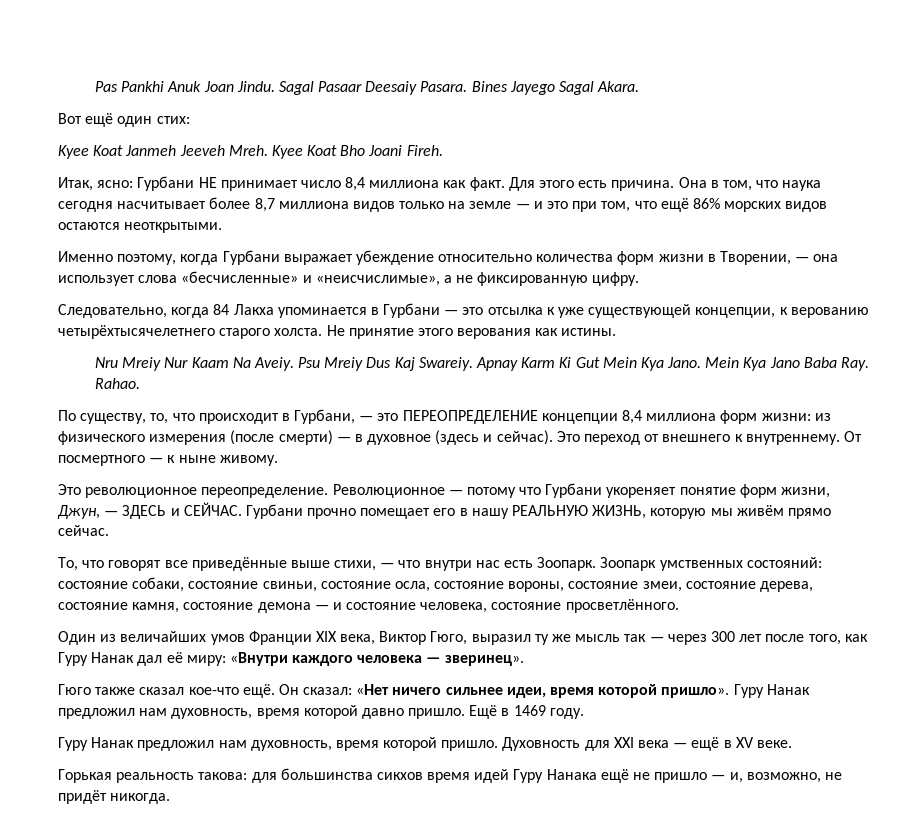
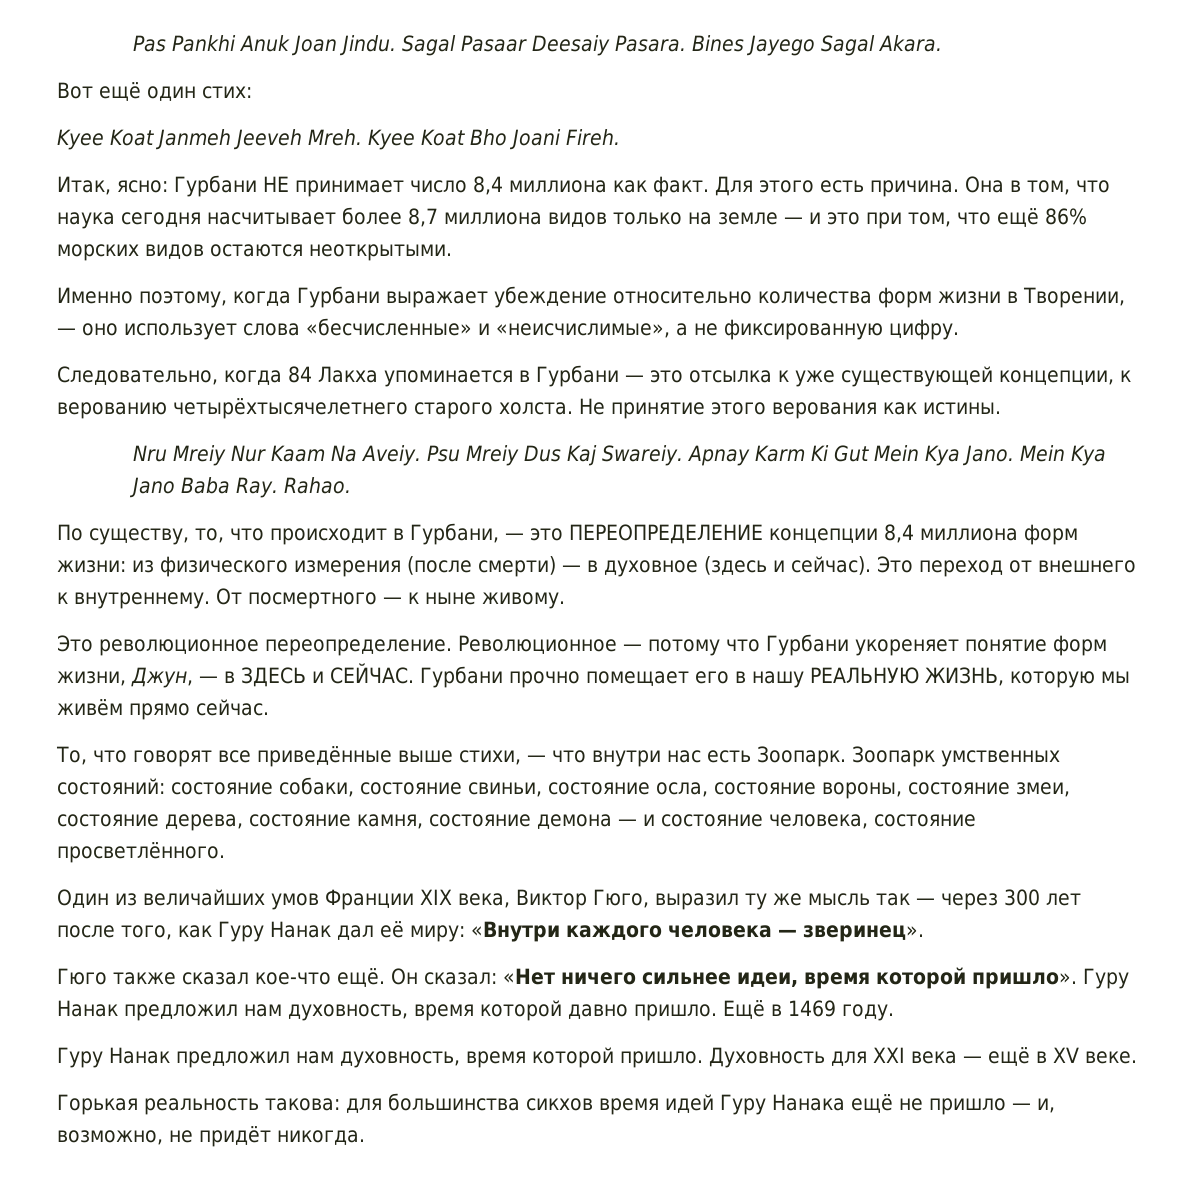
- Именно поэтому, когда Гурбани выражает убеждение относительно количества форм жизни в Творении, — она использует слова «бесчисленные» и «неисчислимые», а не фиксированную цифру.
+ Именно поэтому, когда Гурбани выражает убеждение относительно количества форм жизни в Творении, — оно использует слова «бесчисленные» и «неисчислимые», а не фиксированную цифру.
- Революционное — потому что Гурбани укореняет понятие форм жизни, Джун, — ЗДЕСЬ и СЕЙЧАС.
+ Революционное — потому что Гурбани укореняет понятие форм жизни, Джун, — в ЗДЕСЬ и СЕЙЧАС.

